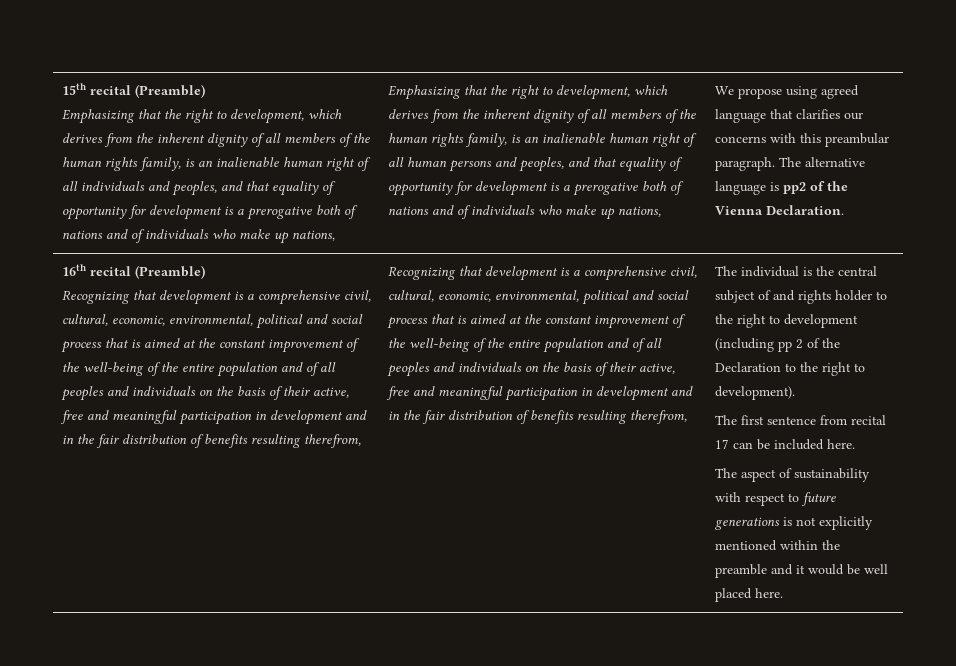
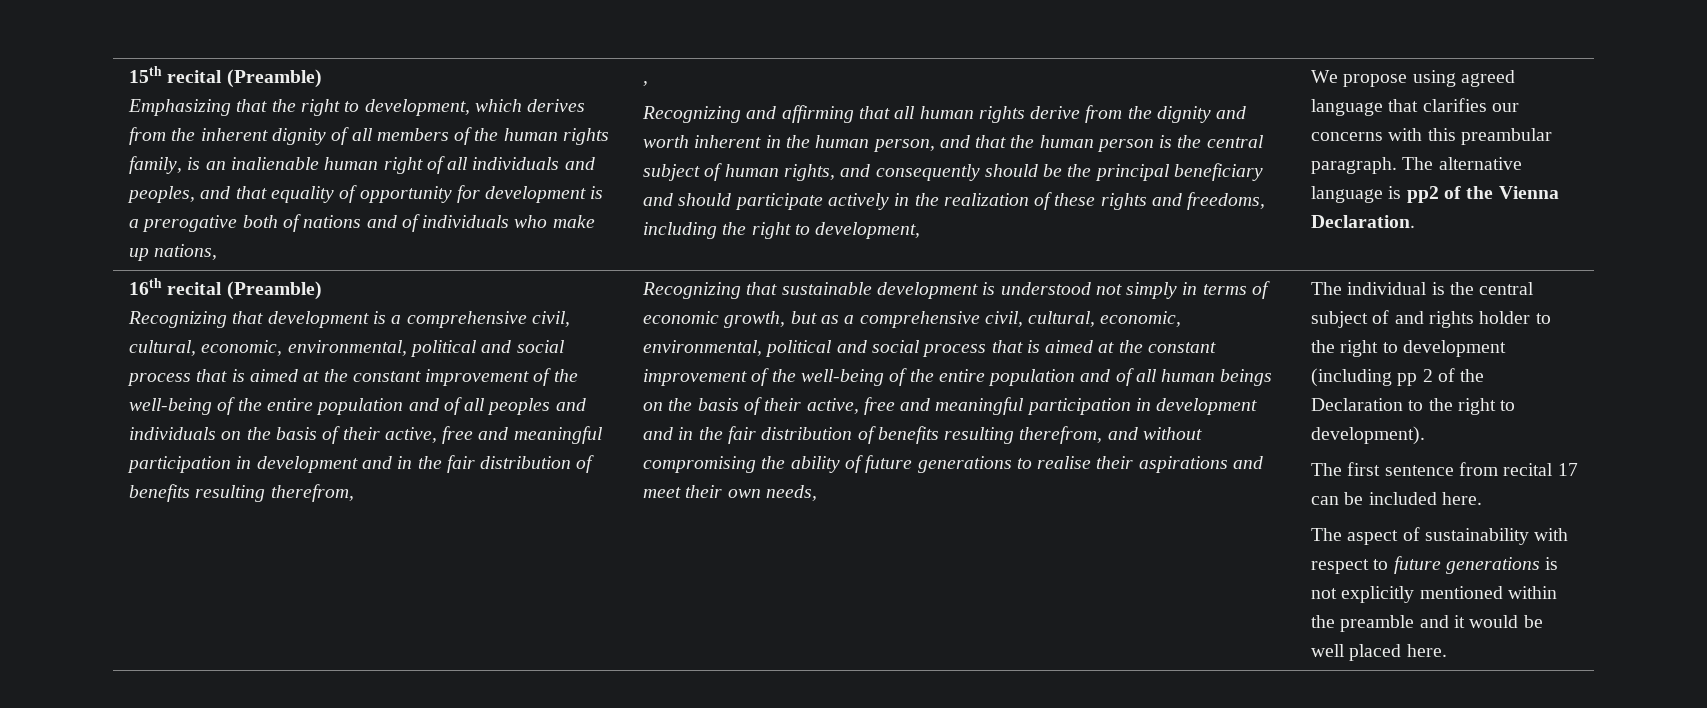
- Emphasizing that the right to development, which derives from the inherent dignity of all members of the human rights family, is an inalienable human right of all human persons and peoples, and that equality of opportunity for development is a prerogative both of nations and of individuals who make up nations,
+ ,
+ Recognizing and affirming that all human rights derive from the dignity and worth inherent in the human person, and that the human person is the central subject of human rights, and consequently should be the principal beneficiary and should participate actively in the realization of these rights and freedoms, including the right to development,
- Recognizing that development is a comprehensive civil, cultural, economic, environmental, political and social process that is aimed at the constant improvement of the well-being of the entire population and of all peoples and individuals on the basis of their active, free and meaningful participation in development and in the fair distribution of benefits resulting therefrom, | Recognizing that development is a comprehensive civil, cultural, economic, environmental, political and social process that is aimed at the constant improvement of the well-being of the entire population and of all peoples and individuals on the basis of their active, free and meaningful participation in development and in the fair distribution of benefits resulting therefrom,
+ Recognizing that development is a comprehensive civil, cultural, economic, environmental, political and social process that is aimed at the constant improvement of the well-being of the entire population and of all peoples and individuals on the basis of their active, free and meaningful participation in development and in the fair distribution of benefits resulting therefrom, | Recognizing that sustainable development is understood not simply in terms of economic growth, but as a comprehensive civil, cultural, economic, environmental, political and social process that is aimed at the constant improvement of the well-being of the entire population and of all human beings on the basis of their active, free and meaningful participation in development and in the fair distribution of benefits resulting therefrom, and without compromising the ability of future generations to realise their aspirations and meet their own needs,

